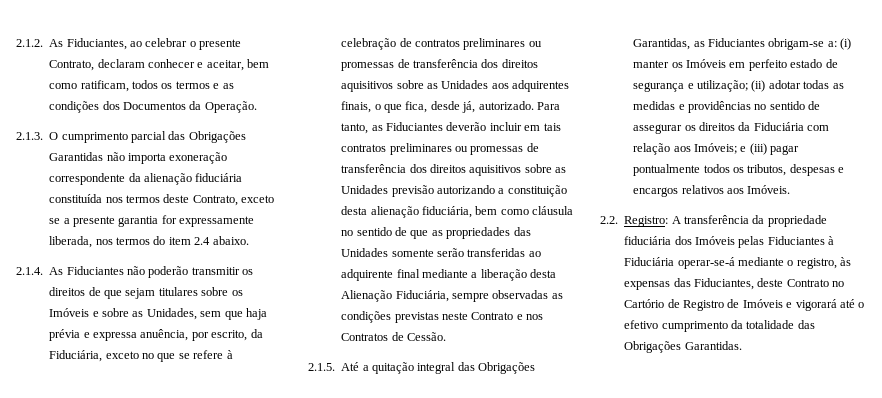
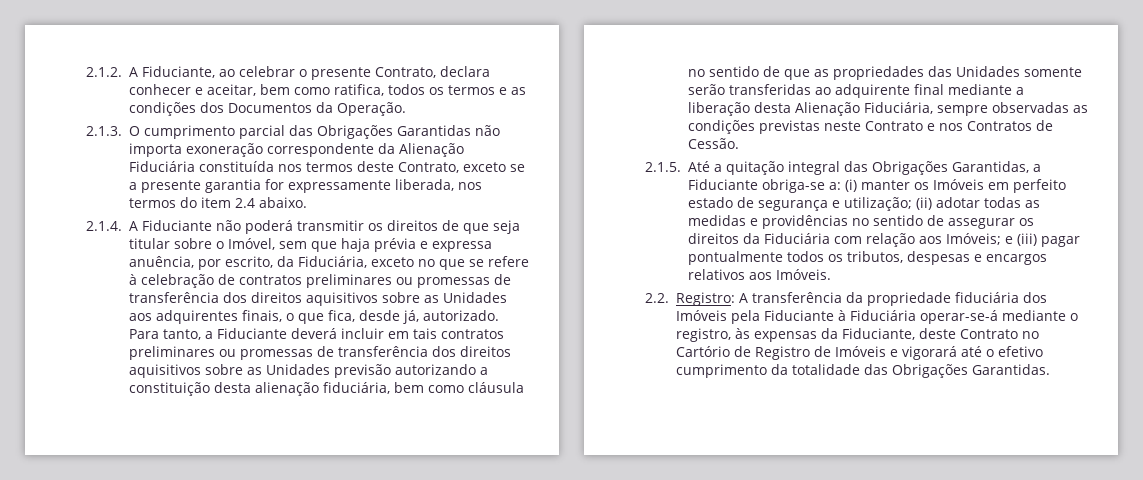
- 2.1.2. As Fiduciantes, ao celebrar o presente Contrato, declaram conhecer e aceitar, bem como ratificam, todos os termos e as condições dos Documentos da Operação.
+ 2.1.2. A Fiduciante, ao celebrar o presente Contrato, declara conhecer e aceitar, bem como ratifica, todos os termos e as condições dos Documentos da Operação.
- 2.1.3. O cumprimento parcial das Obrigações Garantidas não importa exoneração correspondente da alienação fiduciária constituída nos termos deste Contrato, exceto se a presente garantia for expressamente liberada, nos termos do item 2.4 abaixo.
+ 2.1.3. O cumprimento parcial das Obrigações Garantidas não importa exoneração correspondente da Alienação Fiduciária constituída nos termos deste Contrato, exceto se a presente garantia for expressamente liberada, nos termos do item 2.4 abaixo.
- 2.1.4. As Fiduciantes não poderão transmitir os direitos de que sejam titulares sobre os Imóveis e sobre as Unidades, sem que haja prévia e expressa anuência, por escrito, da Fiduciária, exceto no que se refere à celebração de contratos preliminares ou promessas de transferência dos direitos aquisitivos sobre as Unidades aos adquirentes finais, o que fica, desde já, autorizado.
+ 2.1.4. A Fiduciante não poderá transmitir os direitos de que seja titular sobre o Imóvel, sem que haja prévia e expressa anuência, por escrito, da Fiduciária, exceto no que se refere à celebração de contratos preliminares ou promessas de transferência dos direitos aquisitivos sobre as Unidades aos adquirentes finais, o que fica, desde já, autorizado.
- Para tanto, as Fiduciantes deverão incluir em tais contratos preliminares ou promessas de transferência dos direitos aquisitivos sobre as Unidades previsão autorizando a constituição desta alienação fiduciária, bem como cláusula no sentido de que as propriedades das Unidades somente serão transferidas ao adquirente final mediante a liberação desta Alienação Fiduciária, sempre observadas as condições previstas neste Contrato e nos Contratos de Cessão.
+ Para tanto, a Fiduciante deverá incluir em tais contratos preliminares ou promessas de transferência dos direitos aquisitivos sobre as Unidades previsão autorizando a constituição desta alienação fiduciária, bem como cláusula no sentido de que as propriedades das Unidades somente serão transferidas ao adquirente final mediante a liberação desta Alienação Fiduciária, sempre observadas as condições previstas neste Contrato e nos Contratos de Cessão.
- 2.1.5. Até a quitação integral das Obrigações Garantidas, as Fiduciantes obrigam-se a: (i) manter os Imóveis em perfeito estado de segurança e utilização; (ii) adotar todas as medidas e providências no sentido de assegurar os direitos da Fiduciária com relação aos Imóveis; e (iii) pagar pontualmente todos os tributos, despesas e encargos relativos aos Imóveis.
+ 2.1.5. Até a quitação integral das Obrigações Garantidas, a Fiduciante obriga-se a: (i) manter os Imóveis em perfeito estado de segurança e utilização; (ii) adotar todas as medidas e providências no sentido de assegurar os direitos da Fiduciária com relação aos Imóveis; e (iii) pagar pontualmente todos os tributos, despesas e encargos relativos aos Imóveis.
- 2.2. Registro: A transferência da propriedade fiduciária dos Imóveis pelas Fiduciantes à Fiduciária operar-se-á mediante o registro, às expensas das Fiduciantes, deste Contrato no Cartório de Registro de Imóveis e vigorará até o efetivo cumprimento da totalidade das Obrigações Garantidas.
+ 2.2. Registro: A transferência da propriedade fiduciária dos Imóveis pela Fiduciante à Fiduciária operar-se-á mediante o registro, às expensas da Fiduciante, deste Contrato no Cartório de Registro de Imóveis e vigorará até o efetivo cumprimento da totalidade das Obrigações Garantidas.

